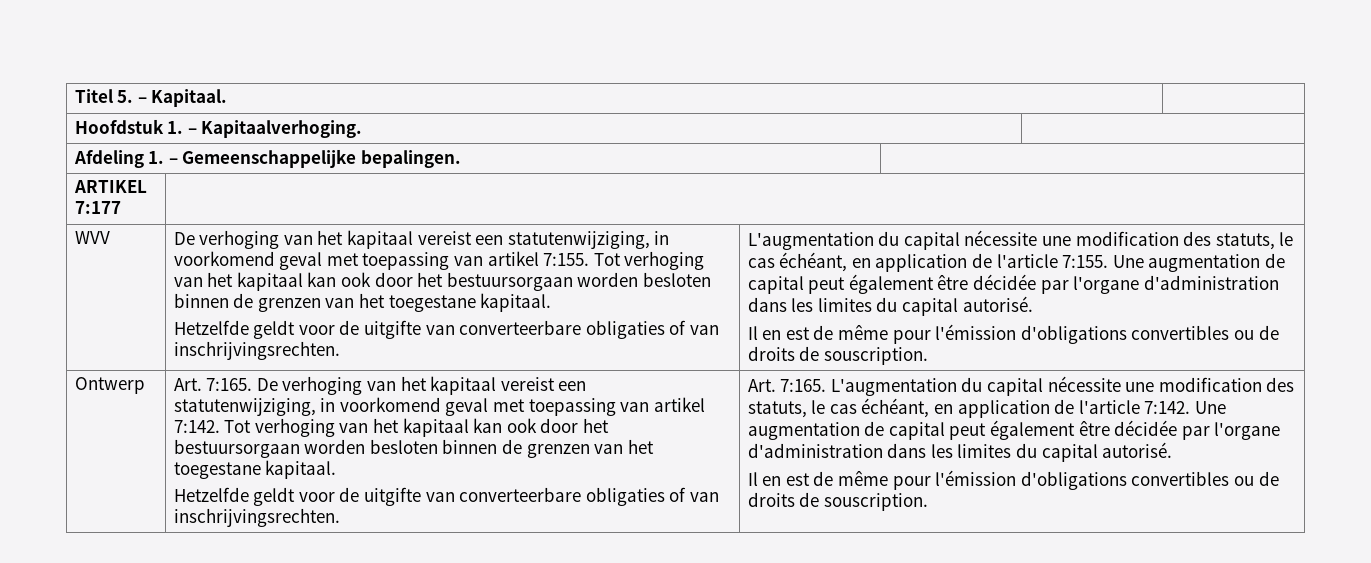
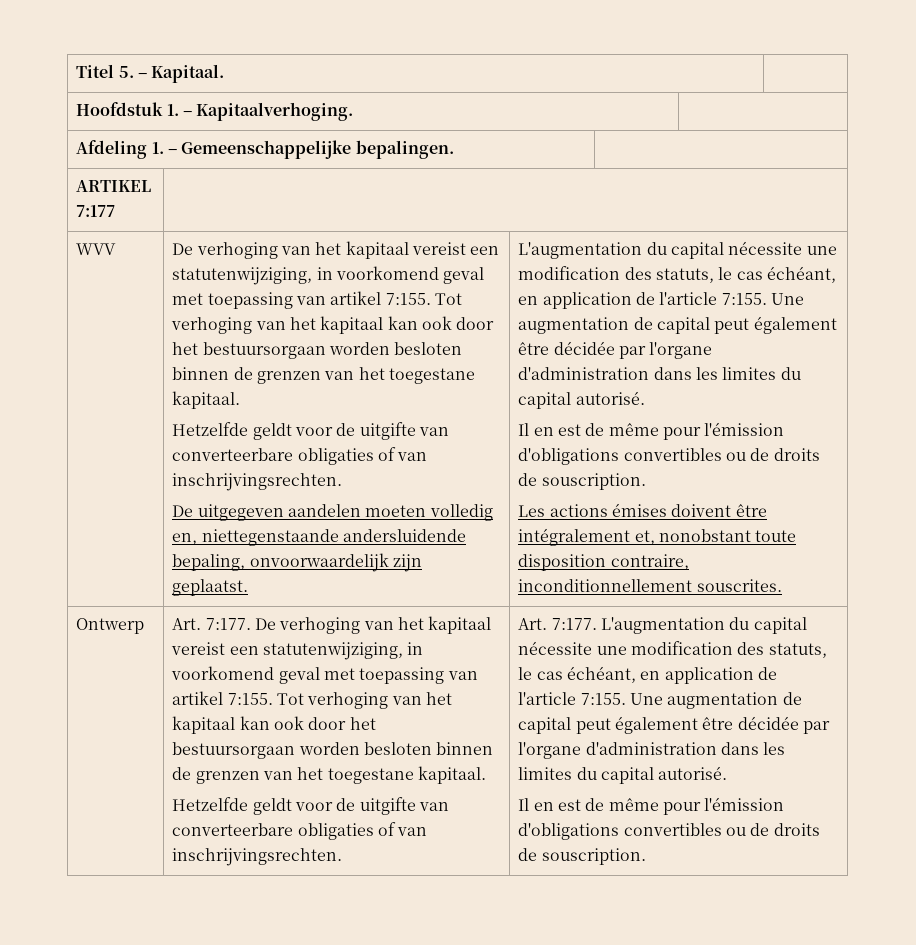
+ De uitgegeven aandelen moeten volledig en, niettegenstaande andersluidende bepaling, onvoorwaardelijk zijn geplaatst.
+ Les actions émises doivent être intégralement et, nonobstant toute disposition contraire, inconditionnellement souscrites.
- Ontwerp | Art. 7:165. De verhoging van het kapitaal vereist een statutenwijziging, in voorkomend geval met toepassing van artikel 7:142.
+ Ontwerp | Art. 7:177. De verhoging van het kapitaal vereist een statutenwijziging, in voorkomend geval met toepassing van artikel 7:155.
- Hetzelfde geldt voor de uitgifte van converteerbare obligaties of van inschrijvingsrechten. | Art. 7:165. L'augmentation du capital nécessite une modification des statuts, le cas échéant, en application de l'article 7:142.
+ Hetzelfde geldt voor de uitgifte van converteerbare obligaties of van inschrijvingsrechten. | Art. 7:177. L'augmentation du capital nécessite une modification des statuts, le cas échéant, en application de l'article 7:155.

